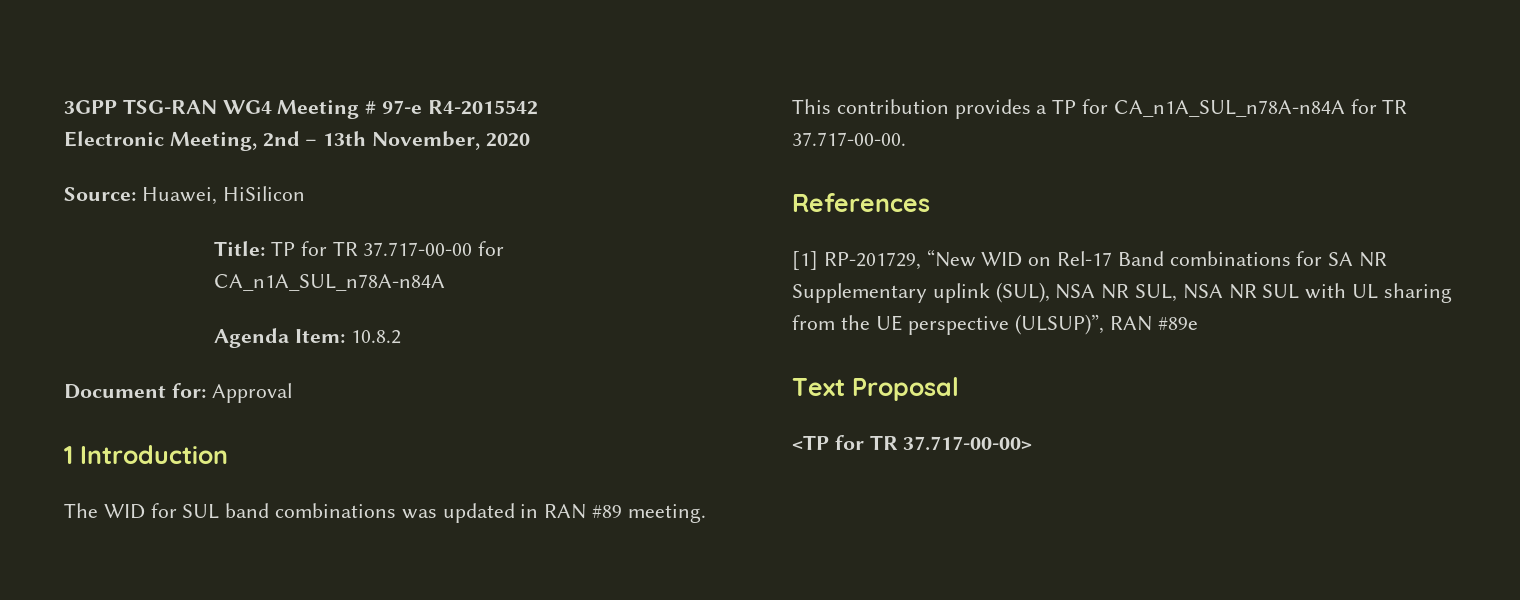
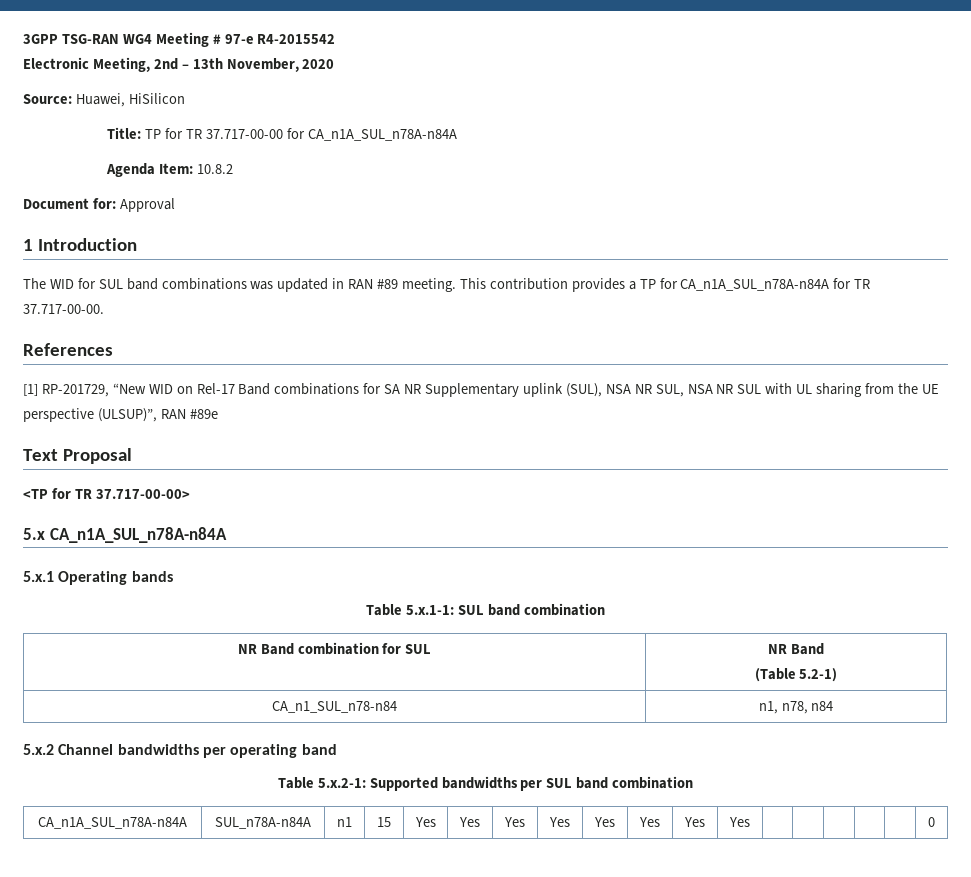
+ 5.x CA_n1A_SUL_n78A-n84A
+ 5.x.1 Operating bands
+ Table 5.x.1-1: SUL band combination
+ NR Band combination for SUL | NR Band
+ (Table 5.2-1)
+ CA_n1_SUL_n78-n84 | n1, n78, n84
+ 5.x.2 Channel bandwidths per operating band
+ Table 5.x.2-1: Supported bandwidths per SUL band combination
+ CA_n1A_SUL_n78A-n84A | SUL_n78A-n84A | n1 | 15 | Yes | Yes | Yes | Yes | Yes | Yes | Yes | Yes | | | | | | 0

